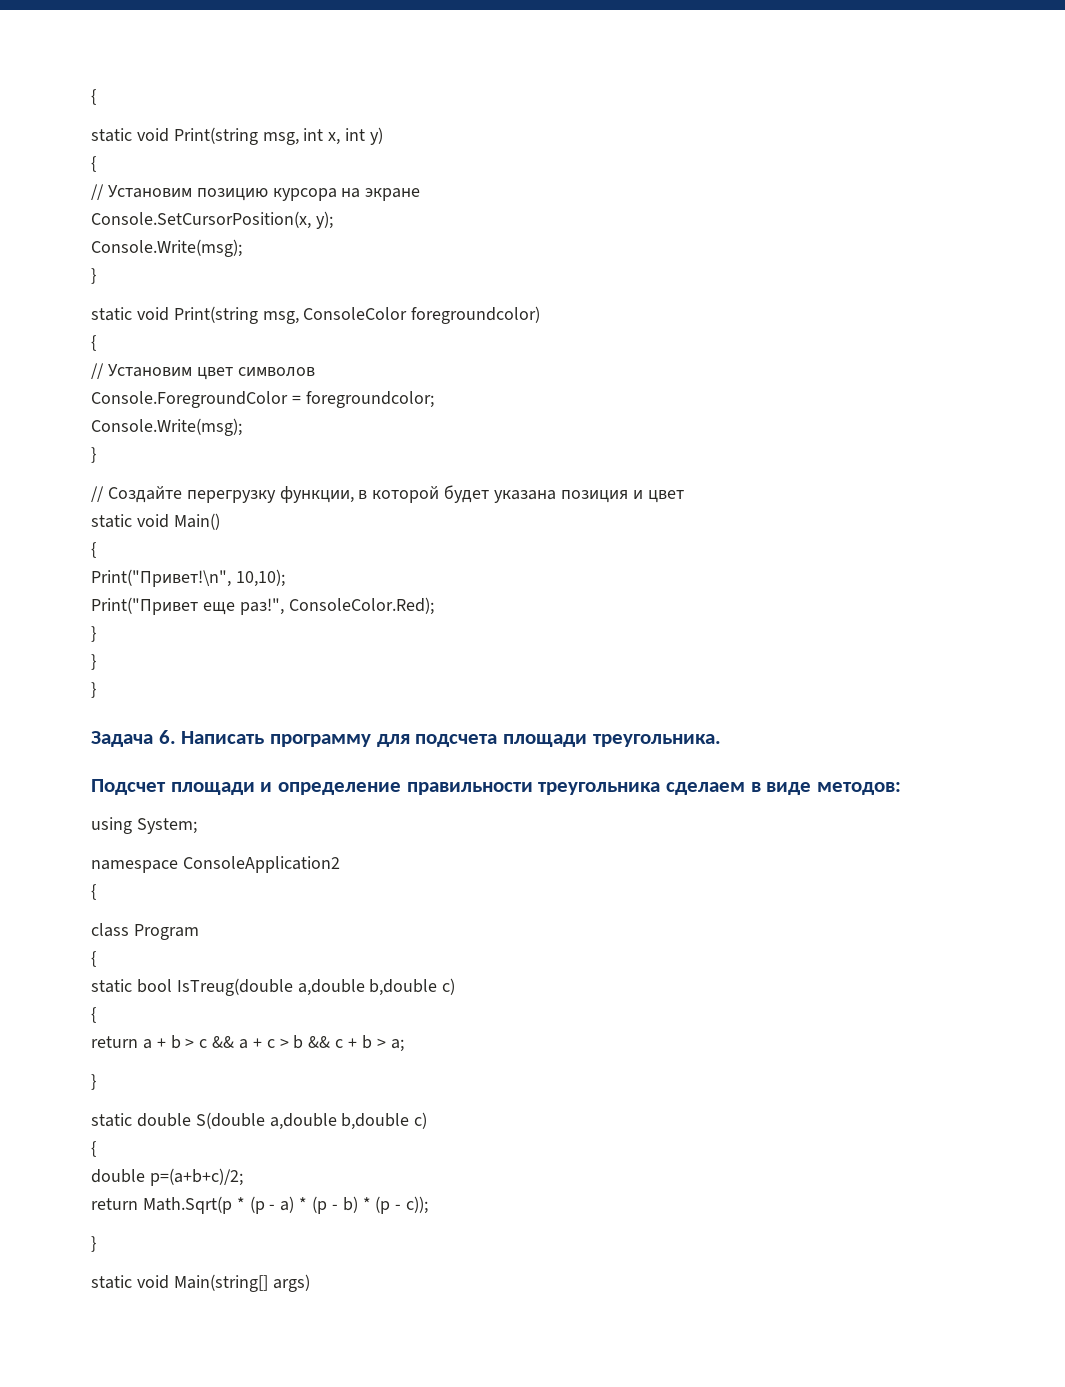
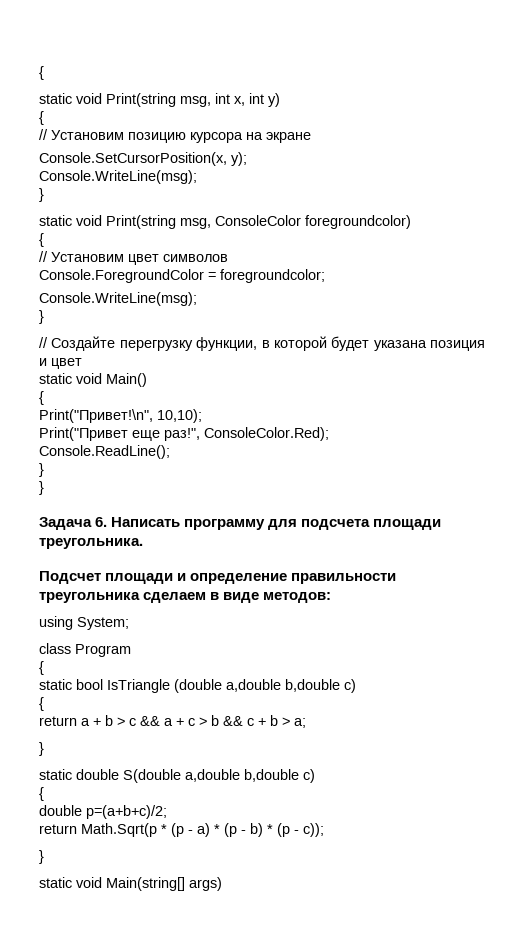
  Console.SetCursorPosition(x, y);
- Console.Write(msg);
+ Console.WriteLine(msg);
  Console.ForegroundColor = foregroundcolor;
- Console.Write(msg);
+ Console.WriteLine(msg);
  Print("Привет еще раз!", ConsoleColor.Red);
- }
+ Console.ReadLine();
- namespace ConsoleApplication2
- {
- static bool IsTreug(double a,double b,double c)
+ static bool IsTriangle (double a,double b,double c)

